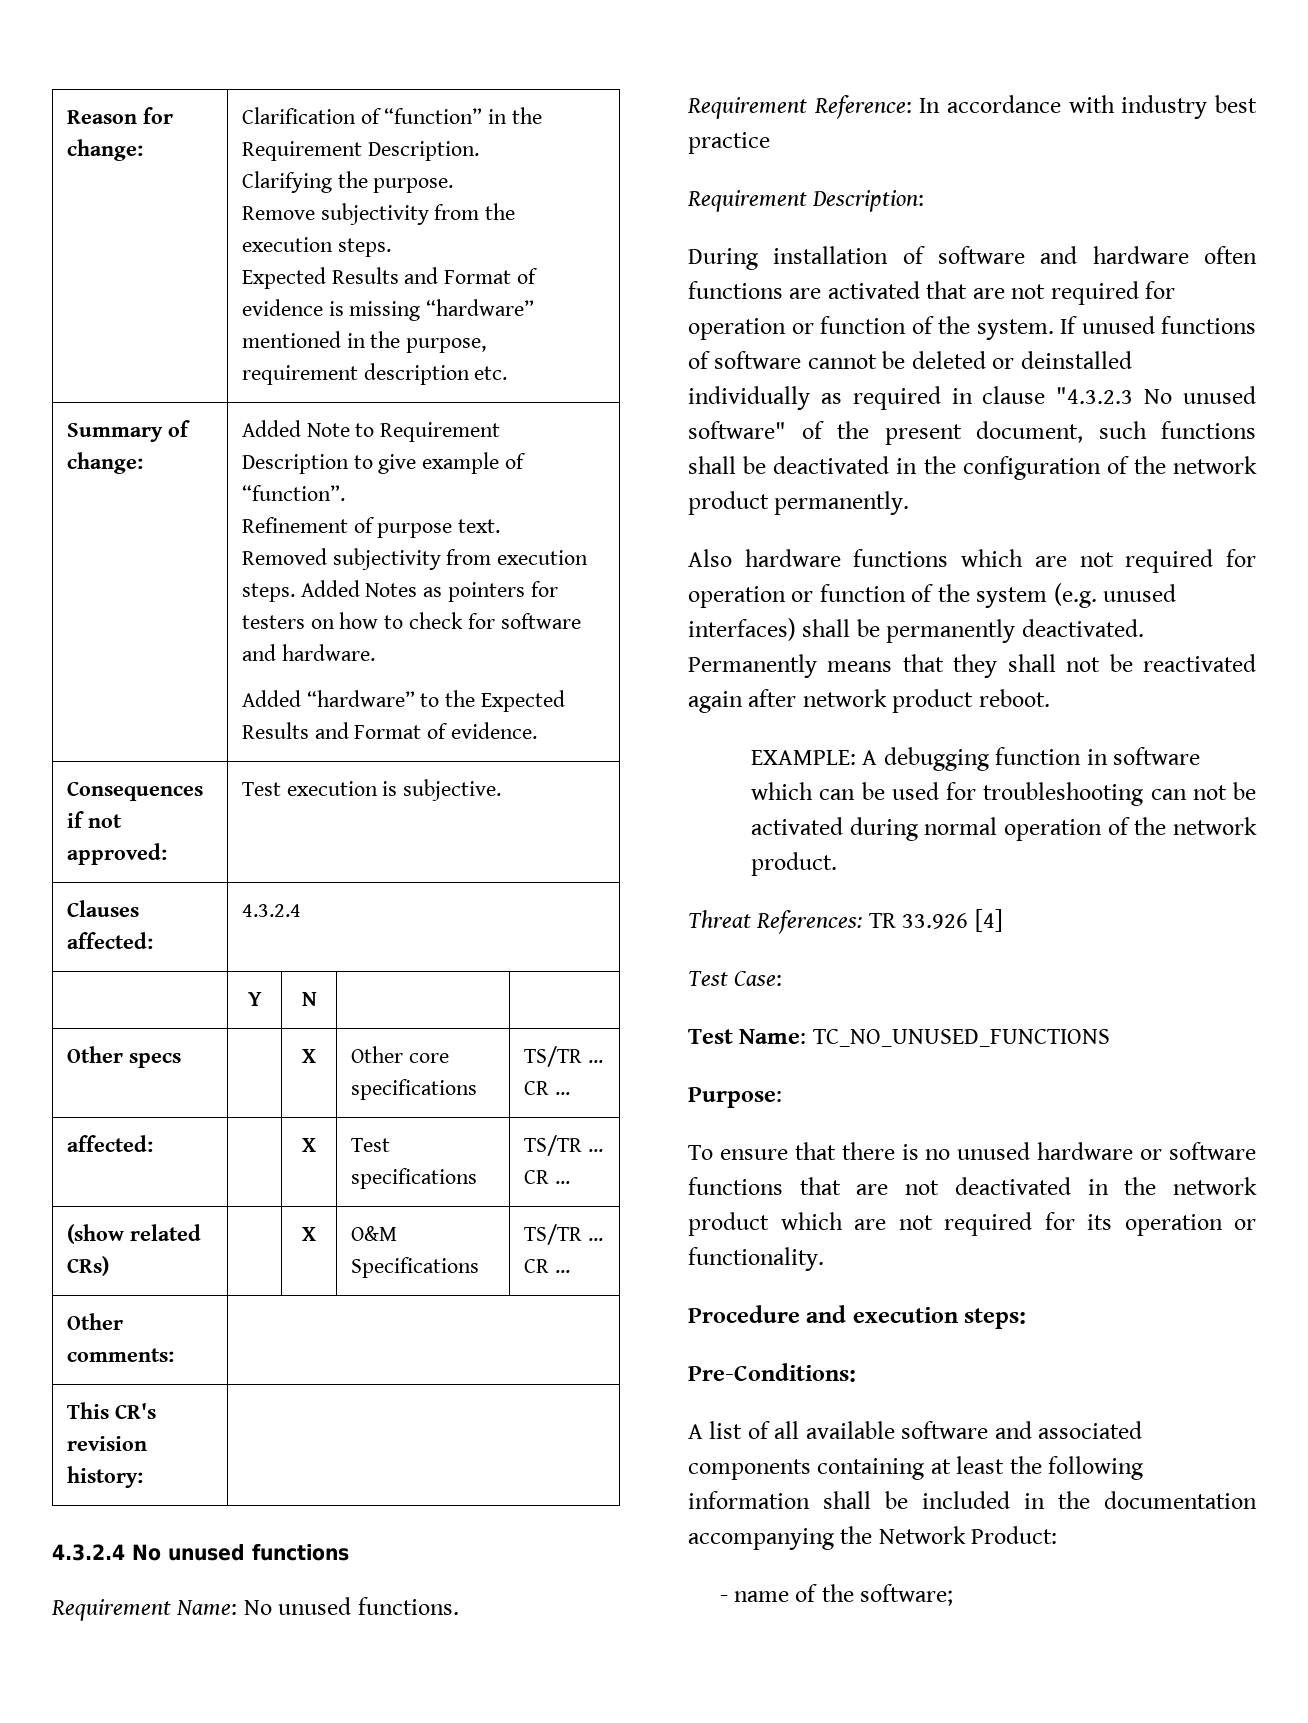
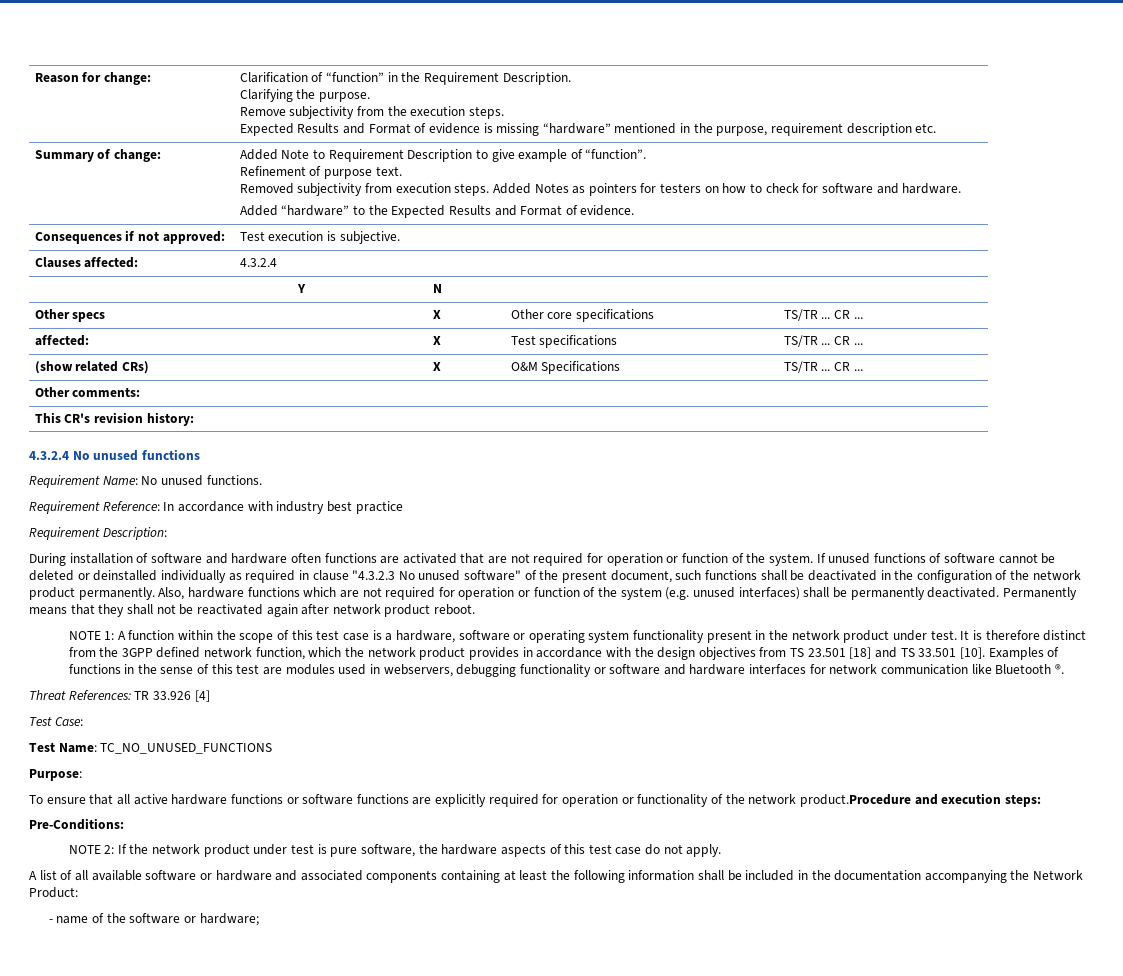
- If unused functions of software cannot be deleted or deinstalled individually as required in clause "4.3.2.3 No unused software" of the present document, such functions shall be deactivated in the configuration of the network product permanently.
- Also hardware functions which are not required for operation or function of the system (e.g. unused interfaces) shall be permanently deactivated.
+ If unused functions of software cannot be deleted or deinstalled individually as required in clause "4.3.2.3 No unused software" of the present document, such functions shall be deactivated in the configuration of the network product permanently. Also, hardware functions which are not required for operation or function of the system (e.g. unused interfaces) shall be permanently deactivated.
- EXAMPLE: A debugging function in software which can be used for troubleshooting can not be activated during normal operation of the network product.
+ NOTE 1: A function within the scope of this test case is a hardware, software or operating system functionality present in the network product under test. It is therefore distinct from the 3GPP defined network function, which the network product provides in accordance with the design objectives from TS 23.501 [18] and TS 33.501 [10]. Examples of functions in the sense of this test are modules used in webservers, debugging functionality or software and hardware interfaces for network communication like Bluetooth ®.
- To ensure that there is no unused hardware or software functions that are not deactivated in the network product which are not required for its operation or functionality.
- Procedure and execution steps:
+ To ensure that all active hardware functions or software functions are explicitly required for operation or functionality of the network product.Procedure and execution steps:
  Pre-Conditions:
+ NOTE 2: If the network product under test is pure software, the hardware aspects of this test case do not apply.
- A list of all available software and associated components containing at least the following information shall be included in the documentation accompanying the Network Product:
+ A list of all available software or hardware and associated components containing at least the following information shall be included in the documentation accompanying the Network Product:
- - name of the software;
+ - name of the software or hardware;

